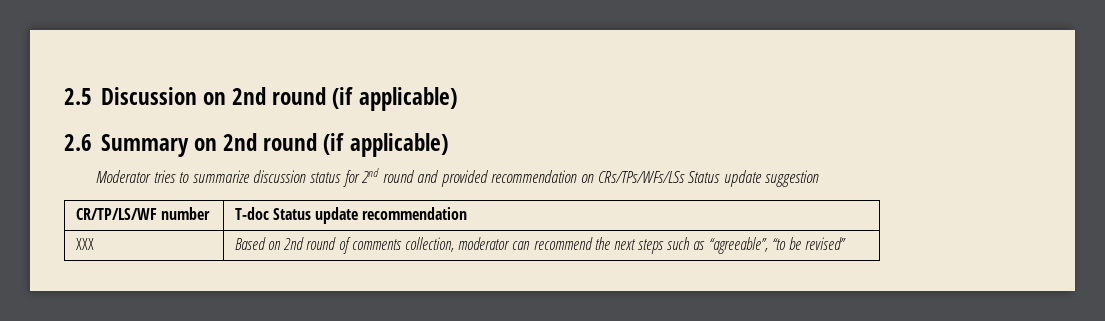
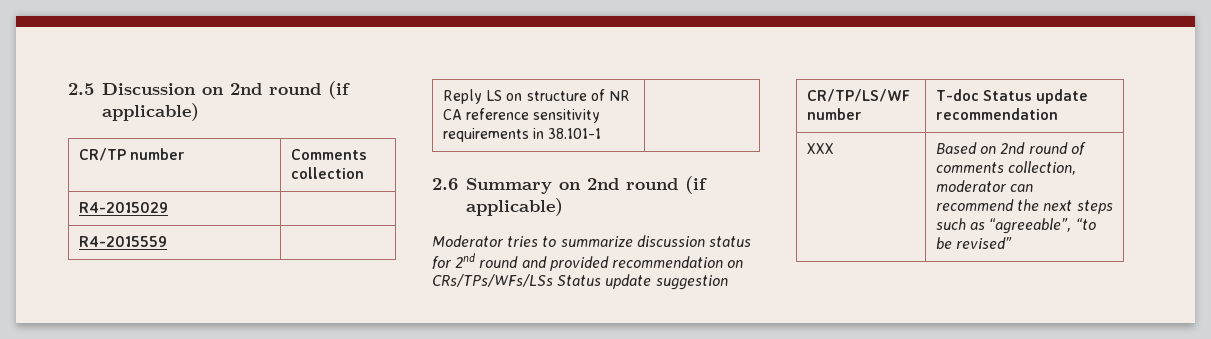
+ CR/TP number | Comments collection
+ R4-2015029 |
+ R4-2015559 |
+ Reply LS on structure of NR CA reference sensitivity requirements in 38.101-1 |

